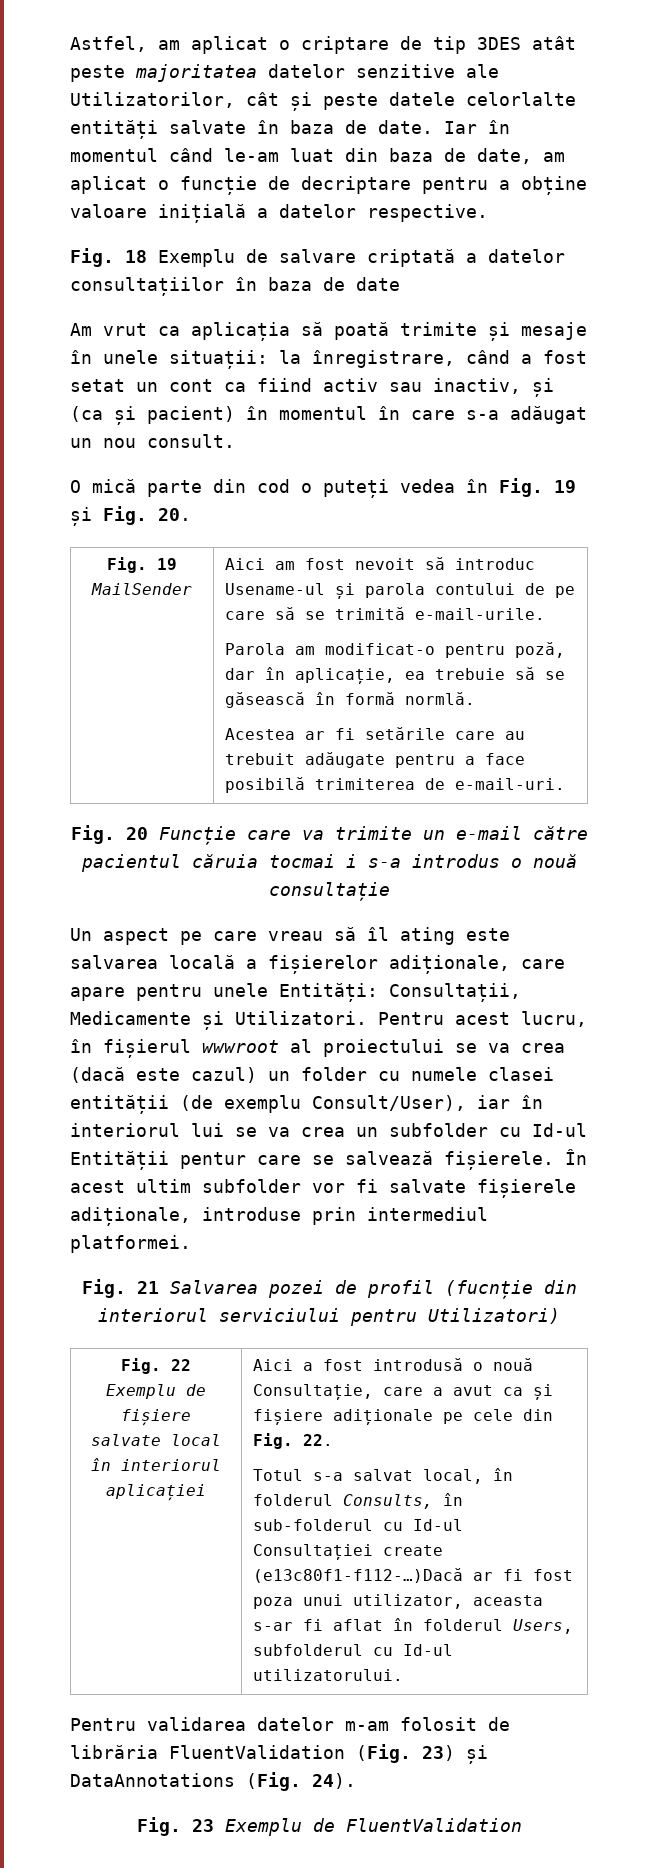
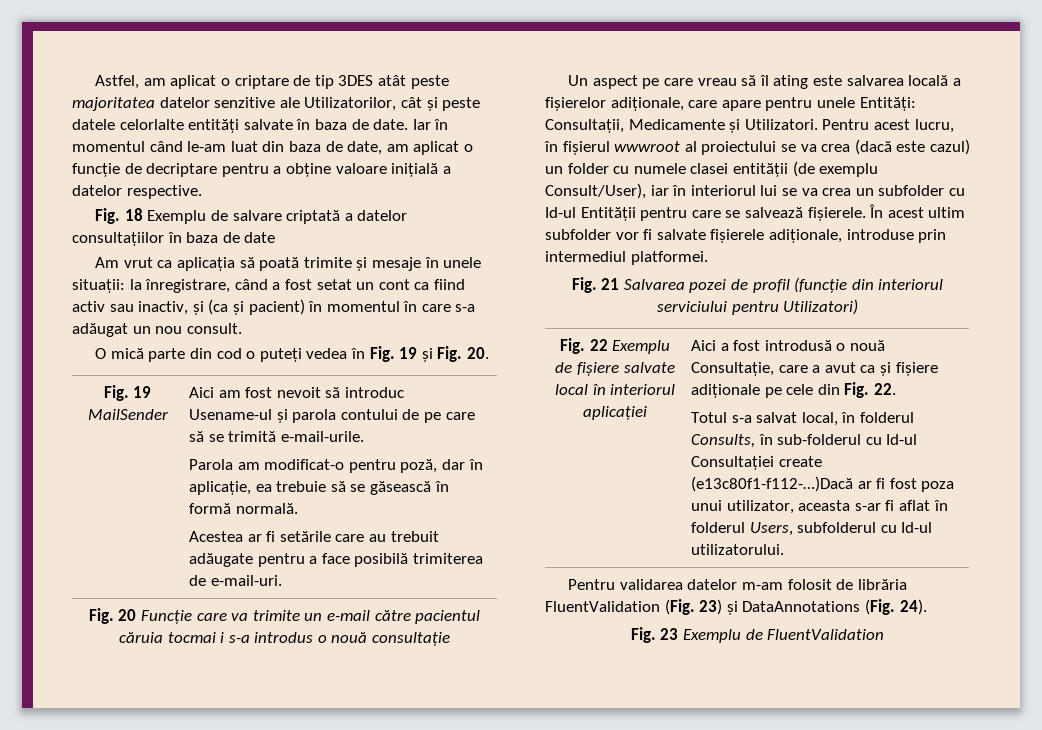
- Parola am modificat-o pentru poză, dar în aplicație, ea trebuie să se găsească în formă normlă.
+ Parola am modificat-o pentru poză, dar în aplicație, ea trebuie să se găsească în formă normală.
- Pentru acest lucru, în fișierul wwwroot al proiectului se va crea (dacă este cazul) un folder cu numele clasei entității (de exemplu Consult/User), iar în interiorul lui se va crea un subfolder cu Id-ul Entității pentur care se salvează fișierele.
+ Pentru acest lucru, în fișierul wwwroot al proiectului se va crea (dacă este cazul) un folder cu numele clasei entității (de exemplu Consult/User), iar în interiorul lui se va crea un subfolder cu Id-ul Entității pentru care se salvează fișierele.
- Fig. 21 Salvarea pozei de profil (fucnție din interiorul serviciului pentru Utilizatori)
+ Fig. 21 Salvarea pozei de profil (funcție din interiorul serviciului pentru Utilizatori)

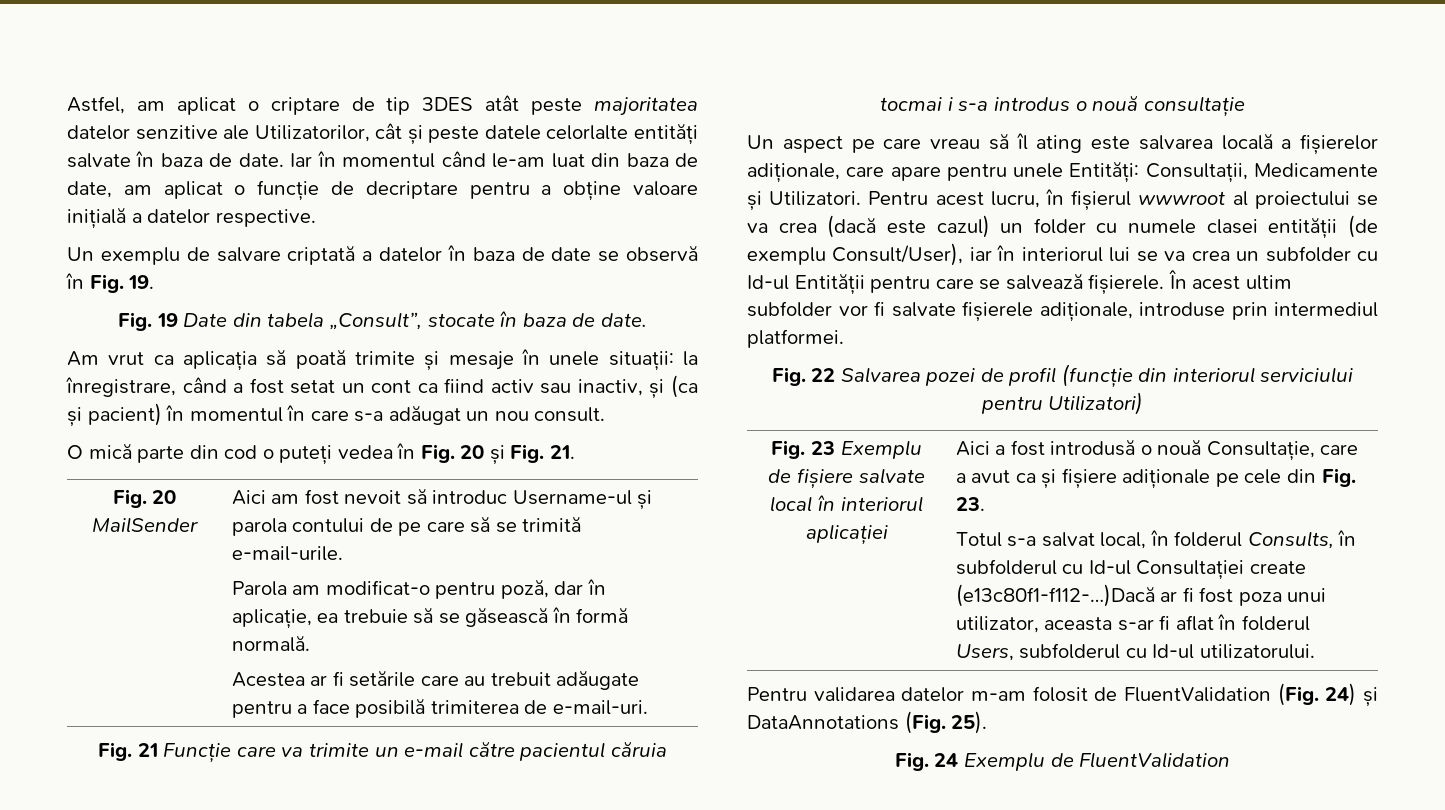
- Fig. 18 Exemplu de salvare criptată a datelor consultațiilor în baza de date
+ Un exemplu de salvare criptată a datelor în baza de date se observă în Fig. 19.
+ Fig. 19 Date din tabela „Consult”, stocate în baza de date.
- O mică parte din cod o puteți vedea în Fig. 19 și Fig. 20.
- Fig. 19 MailSender
+ O mică parte din cod o puteți vedea în Fig. 20 și Fig. 21.
+ Fig. 20 MailSender
- Aici am fost nevoit să introduc Usename-ul și parola contului de pe care să se trimită e-mail-urile.
+ Aici am fost nevoit să introduc Username-ul și parola contului de pe care să se trimită e-mail-urile.
- Fig. 20 Funcție care va trimite un e-mail către pacientul căruia tocmai i s-a introdus o nouă consultație
+ Fig. 21 Funcție care va trimite un e-mail către pacientul căruia tocmai i s-a introdus o nouă consultație
- Fig. 21 Salvarea pozei de profil (funcție din interiorul serviciului pentru Utilizatori)
+ Fig. 22 Salvarea pozei de profil (funcție din interiorul serviciului pentru Utilizatori)
- Fig. 22 Exemplu de fișiere salvate local în interiorul aplicației
+ Fig. 23 Exemplu de fișiere salvate local în interiorul aplicației
- Aici a fost introdusă o nouă Consultație, care a avut ca și fișiere adiționale pe cele din Fig. 22.
+ Aici a fost introdusă o nouă Consultație, care a avut ca și fișiere adiționale pe cele din Fig. 23.
- Totul s-a salvat local, în folderul Consults, în sub-folderul cu Id-ul Consultației create (e13c80f1-f112-…)Dacă ar fi fost poza unui utilizator, aceasta s-ar fi aflat în folderul Users, subfolderul cu Id-ul utilizatorului.
+ Totul s-a salvat local, în folderul Consults, în subfolderul cu Id-ul Consultației create (e13c80f1-f112-…)Dacă ar fi fost poza unui utilizator, aceasta s-ar fi aflat în folderul Users, subfolderul cu Id-ul utilizatorului.
- Pentru validarea datelor m-am folosit de librăria FluentValidation (Fig. 23) și DataAnnotations (Fig. 24).
- Fig. 23 Exemplu de FluentValidation
+ Pentru validarea datelor m-am folosit de FluentValidation (Fig. 24) și DataAnnotations (Fig. 25).
+ Fig. 24 Exemplu de FluentValidation

